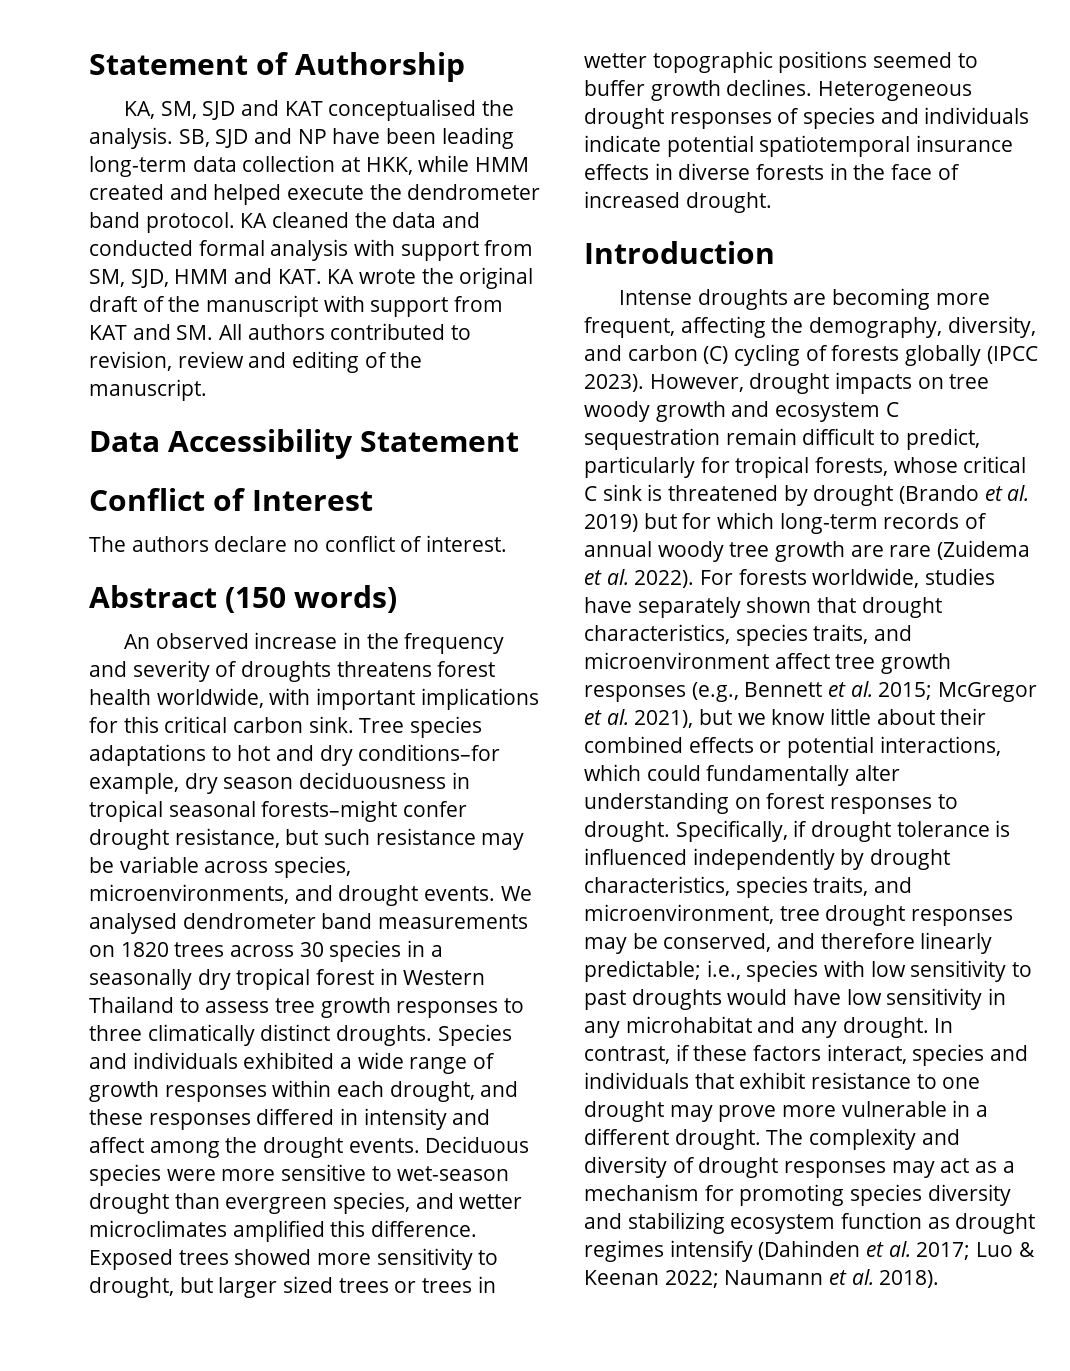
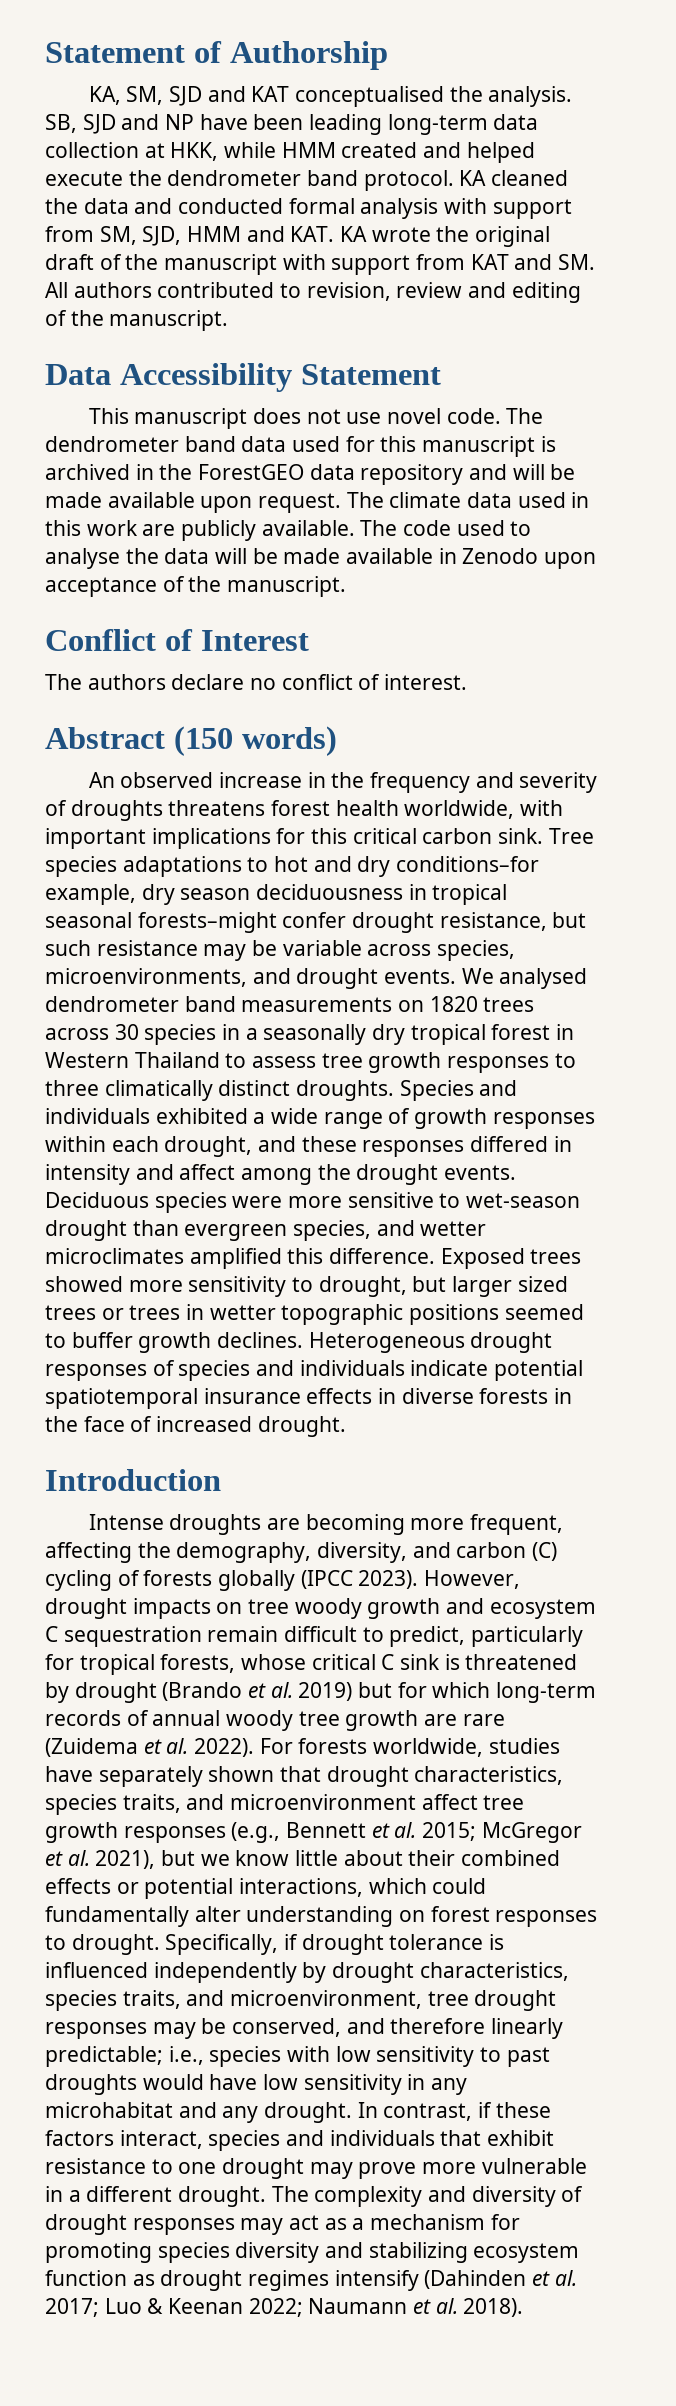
+ This manuscript does not use novel code. The dendrometer band data used for this manuscript is archived in the ForestGEO data repository and will be made available upon request. The climate data used in this work are publicly available. The code used to analyse the data will be made available in Zenodo upon acceptance of the manuscript.

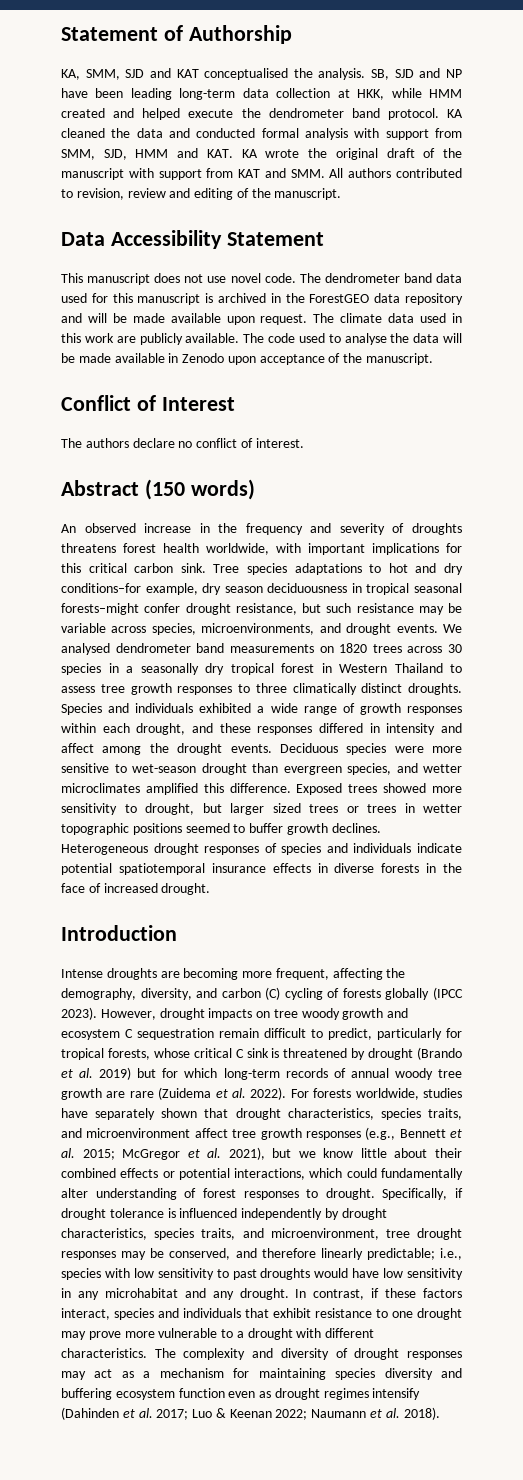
- KA, SM, SJD and KAT conceptualised the analysis.
+ KA, SMM, SJD and KAT conceptualised the analysis.
- KA cleaned the data and conducted formal analysis with support from SM, SJD, HMM and KAT. KA wrote the original draft of the manuscript with support from KAT and SM. All authors contributed to revision, review and editing of the manuscript.
+ KA cleaned the data and conducted formal analysis with support from SMM, SJD, HMM and KAT. KA wrote the original draft of the manuscript with support from KAT and SMM. All authors contributed to revision, review and editing of the manuscript.
- For forests worldwide, studies have separately shown that drought characteristics, species traits, and microenvironment affect tree growth responses (e.g., Bennett et al. 2015; McGregor et al. 2021), but we know little about their combined effects or potential interactions, which could fundamentally alter understanding on forest responses to drought.
+ For forests worldwide, studies have separately shown that drought characteristics, species traits, and microenvironment affect tree growth responses (e.g., Bennett et al. 2015; McGregor et al. 2021), but we know little about their combined effects or potential interactions, which could fundamentally alter understanding of forest responses to drought.
- In contrast, if these factors interact, species and individuals that exhibit resistance to one drought may prove more vulnerable in a different drought.
+ In contrast, if these factors interact, species and individuals that exhibit resistance to one drought may prove more vulnerable to a drought with different characteristics.
- The complexity and diversity of drought responses may act as a mechanism for promoting species diversity and stabilizing ecosystem function as drought regimes intensify (Dahinden et al. 2017; Luo & Keenan 2022; Naumann et al. 2018).
+ The complexity and diversity of drought responses may act as a mechanism for maintaining species diversity and buffering ecosystem function even as drought regimes intensify (Dahinden et al. 2017; Luo & Keenan 2022; Naumann et al. 2018).

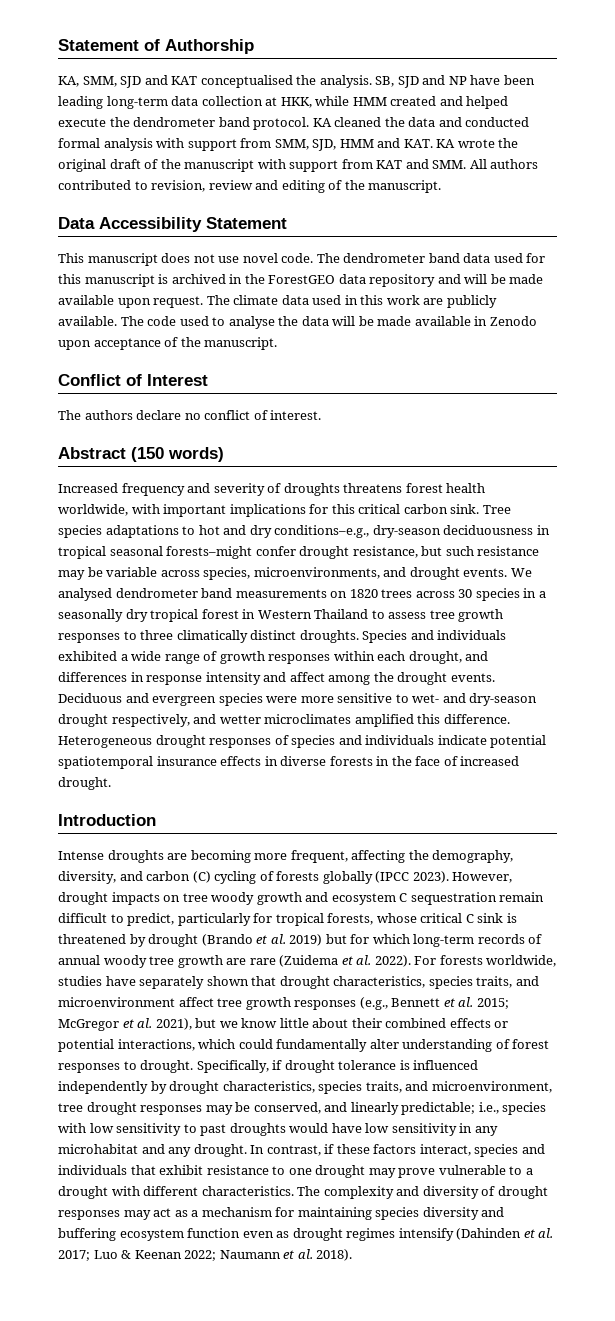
- An observed increase in the frequency and severity of droughts threatens forest health worldwide, with important implications for this critical carbon sink.
+ Increased frequency and severity of droughts threatens forest health worldwide, with important implications for this critical carbon sink.
- Tree species adaptations to hot and dry conditions–for example, dry season deciduousness in tropical seasonal forests–might confer drought resistance, but such resistance may be variable across species, microenvironments, and drought events.
+ Tree species adaptations to hot and dry conditions–e.g., dry-season deciduousness in tropical seasonal forests–might confer drought resistance, but such resistance may be variable across species, microenvironments, and drought events.
- Species and individuals exhibited a wide range of growth responses within each drought, and these responses differed in intensity and affect among the drought events.
+ Species and individuals exhibited a wide range of growth responses within each drought, and differences in response intensity and affect among the drought events.
- Deciduous species were more sensitive to wet-season drought than evergreen species, and wetter microclimates amplified this difference.
+ Deciduous and evergreen species were more sensitive to wet- and dry-season drought respectively, and wetter microclimates amplified this difference.
- Exposed trees showed more sensitivity to drought, but larger sized trees or trees in wetter topographic positions seemed to buffer growth declines.
- Specifically, if drought tolerance is influenced independently by drought characteristics, species traits, and microenvironment, tree drought responses may be conserved, and therefore linearly predictable; i.e., species with low sensitivity to past droughts would have low sensitivity in any microhabitat and any drought.
+ Specifically, if drought tolerance is influenced independently by drought characteristics, species traits, and microenvironment, tree drought responses may be conserved, and linearly predictable; i.e., species with low sensitivity to past droughts would have low sensitivity in any microhabitat and any drought.
- In contrast, if these factors interact, species and individuals that exhibit resistance to one drought may prove more vulnerable to a drought with different characteristics.
+ In contrast, if these factors interact, species and individuals that exhibit resistance to one drought may prove vulnerable to a drought with different characteristics.

